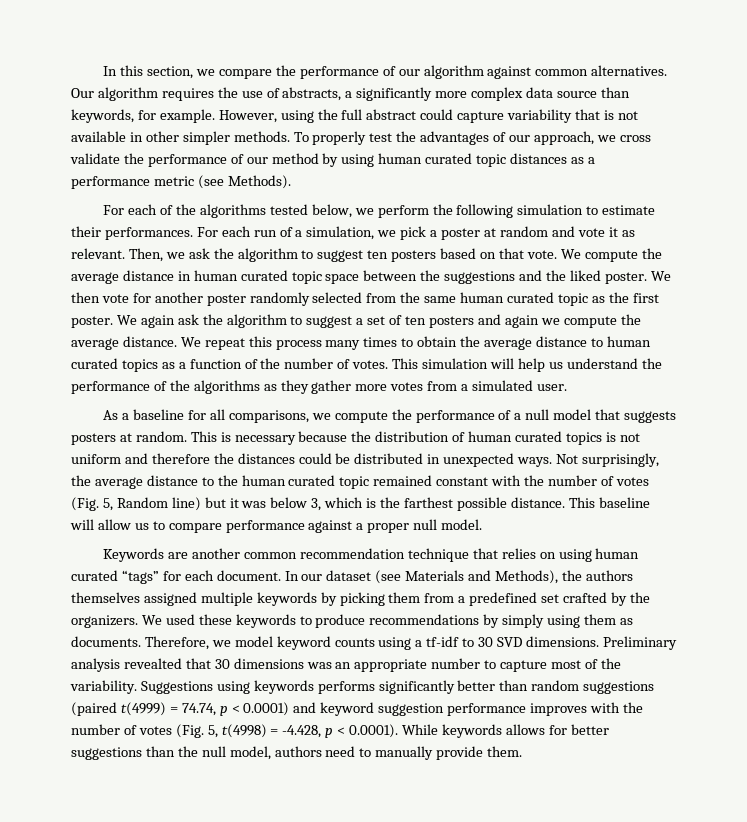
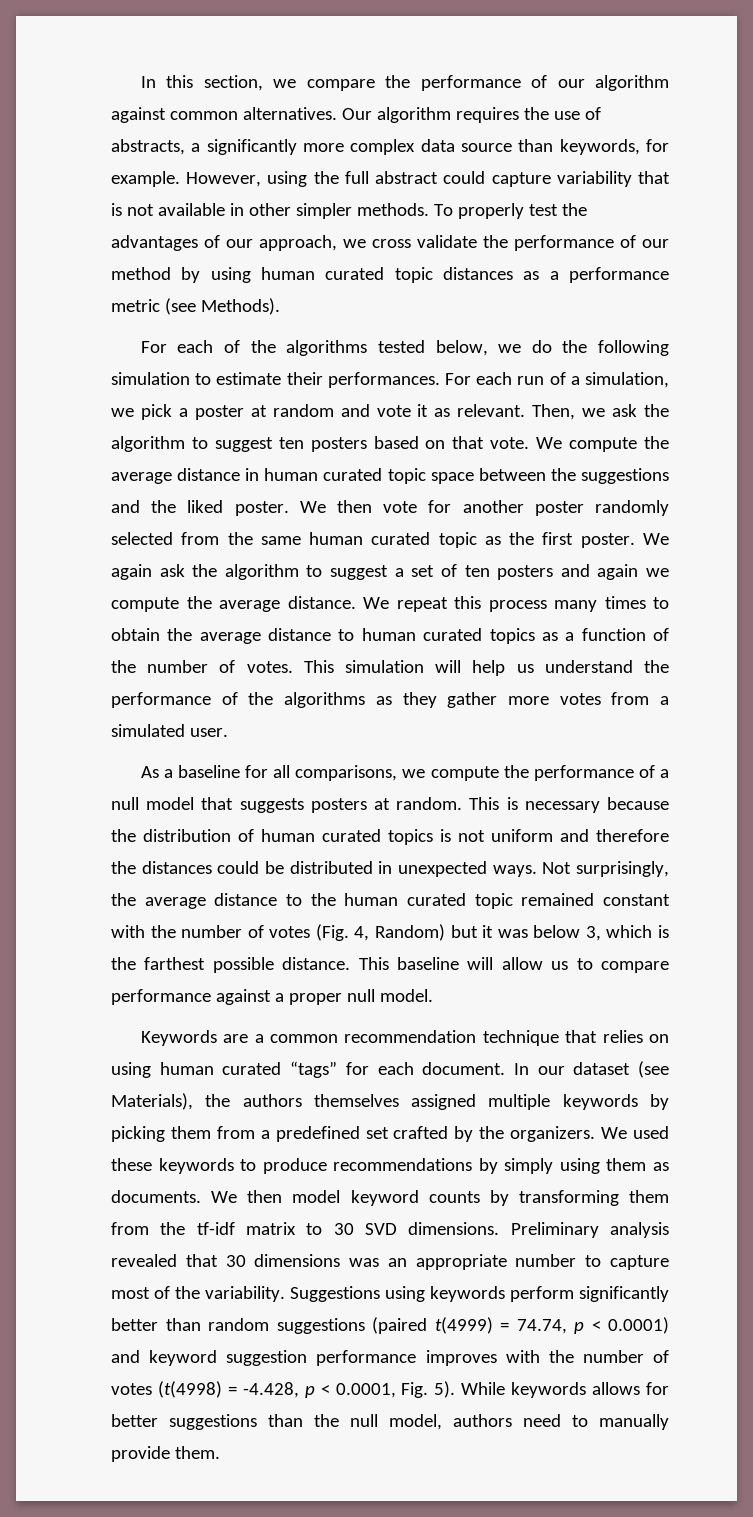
- For each of the algorithms tested below, we perform the following simulation to estimate their performances.
+ For each of the algorithms tested below, we do the following simulation to estimate their performances.
- Not surprisingly, the average distance to the human curated topic remained constant with the number of votes (Fig. 5, Random line) but it was below 3, which is the farthest possible distance.
+ Not surprisingly, the average distance to the human curated topic remained constant with the number of votes (Fig. 4, Random) but it was below 3, which is the farthest possible distance.
- Keywords are another common recommendation technique that relies on using human curated “tags” for each document.
+ Keywords are a common recommendation technique that relies on using human curated “tags” for each document.
- In our dataset (see Materials and Methods), the authors themselves assigned multiple keywords by picking them from a predefined set crafted by the organizers.
+ In our dataset (see Materials), the authors themselves assigned multiple keywords by picking them from a predefined set crafted by the organizers.
- Therefore, we model keyword counts using a tf-idf to 30 SVD dimensions.
+ We then model keyword counts by transforming them from the tf-idf matrix to 30 SVD dimensions.
- Preliminary analysis revealted that 30 dimensions was an appropriate number to capture most of the variability.
+ Preliminary analysis revealed that 30 dimensions was an appropriate number to capture most of the variability.
- Suggestions using keywords performs significantly better than random suggestions (paired t(4999) = 74.74, p < 0.0001) and keyword suggestion performance improves with the number of votes (Fig. 5, t(4998) = -4.428, p < 0.0001). While keywords allows for better suggestions than the null model, authors need to manually provide them.
+ Suggestions using keywords perform significantly better than random suggestions (paired t(4999) = 74.74, p < 0.0001) and keyword suggestion performance improves with the number of votes (t(4998) = -4.428, p < 0.0001, Fig. 5). While keywords allows for better suggestions than the null model, authors need to manually provide them.

